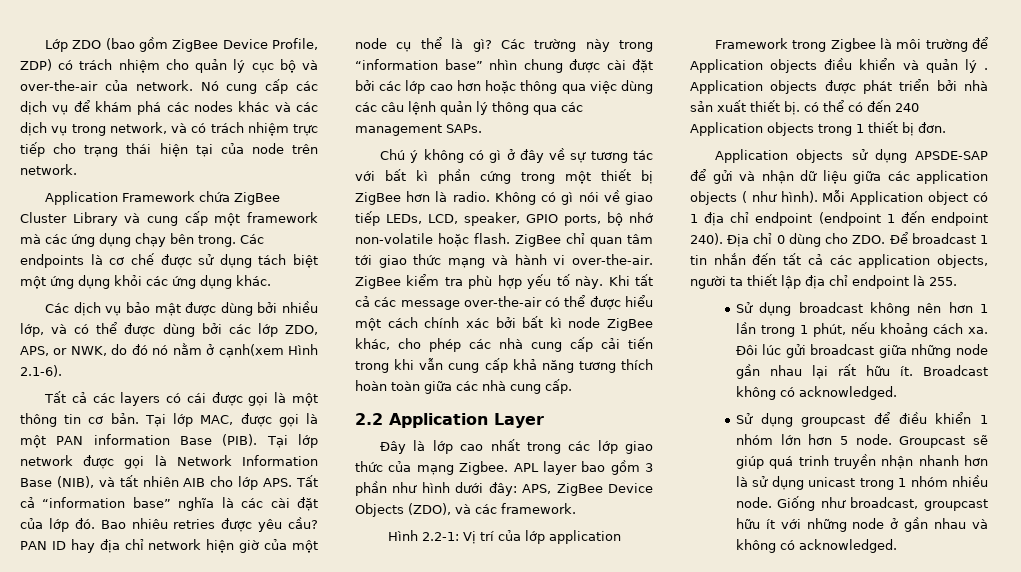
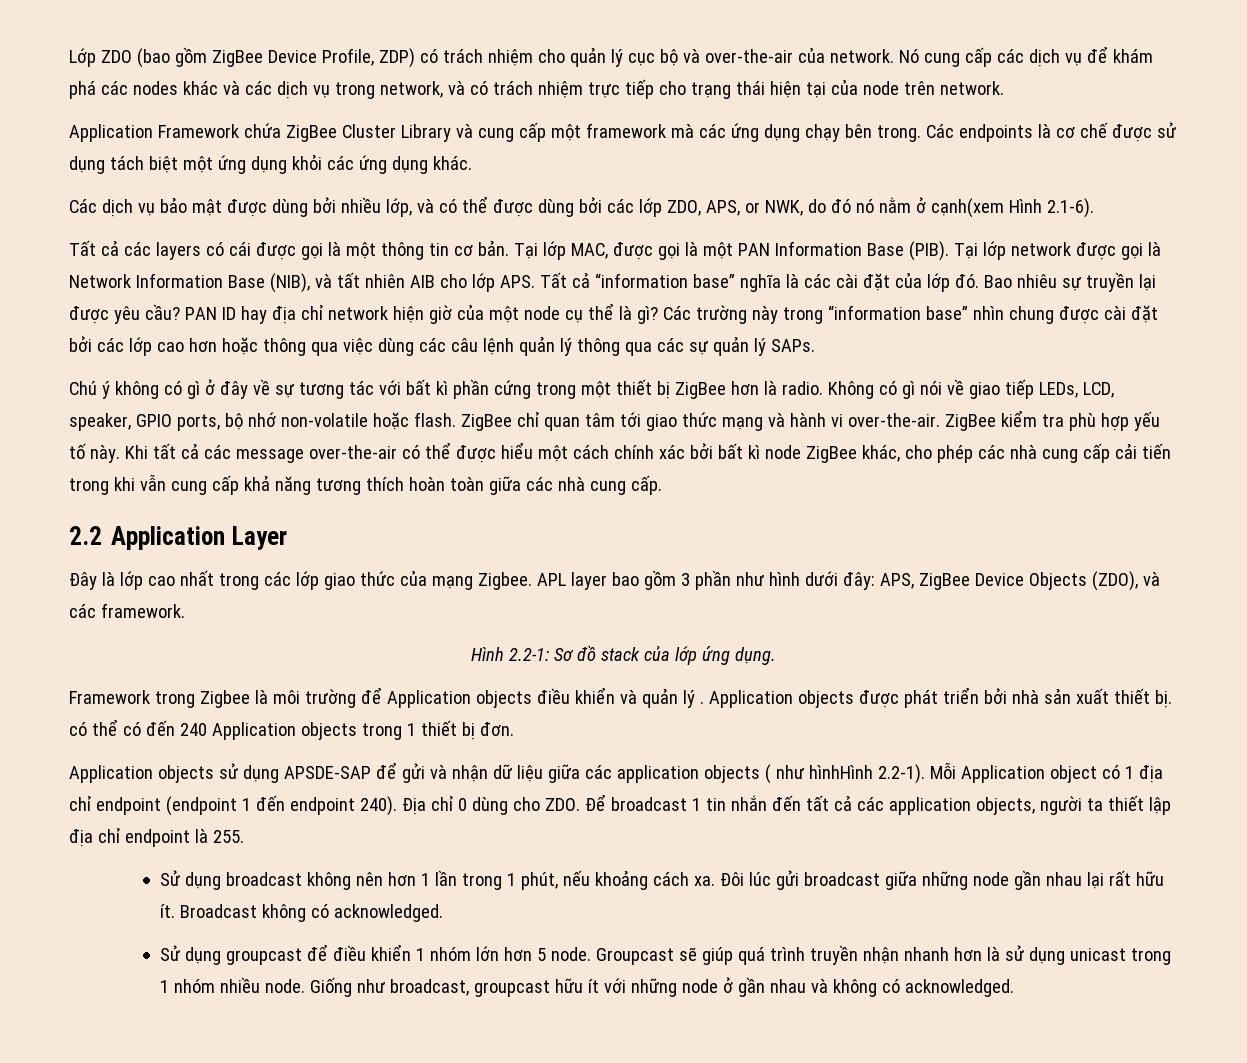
- Tại lớp MAC, được gọi là một PAN information Base (PIB).
+ Tại lớp MAC, được gọi là một PAN Information Base (PIB).
- Bao nhiêu retries được yêu cầu?
+ Bao nhiêu sự truyền lại được yêu cầu?
- Các trường này trong “information base” nhìn chung được cài đặt bởi các lớp cao hơn hoặc thông qua việc dùng các câu lệnh quản lý thông qua các management SAPs.
+ Các trường này trong “information base” nhìn chung được cài đặt bởi các lớp cao hơn hoặc thông qua việc dùng các câu lệnh quản lý thông qua các sự quản lý SAPs.
- Hình 2.2-1: Vị trí của lớp application
+ Hình 2.2-1: Sơ đồ stack của lớp ứng dụng.
- Application objects sử dụng APSDE-SAP để gửi và nhận dữ liệu giữa các application objects ( như hình). Mỗi Application object có 1 địa chỉ endpoint (endpoint 1 đến endpoint 240).
+ Application objects sử dụng APSDE-SAP để gửi và nhận dữ liệu giữa các application objects ( như hìnhHình 2.2-1). Mỗi Application object có 1 địa chỉ endpoint (endpoint 1 đến endpoint 240).
- Groupcast sẽ giúp quá trinh truyền nhận nhanh hơn là sử dụng unicast trong 1 nhóm nhiều node.
+ Groupcast sẽ giúp quá trình truyền nhận nhanh hơn là sử dụng unicast trong 1 nhóm nhiều node.

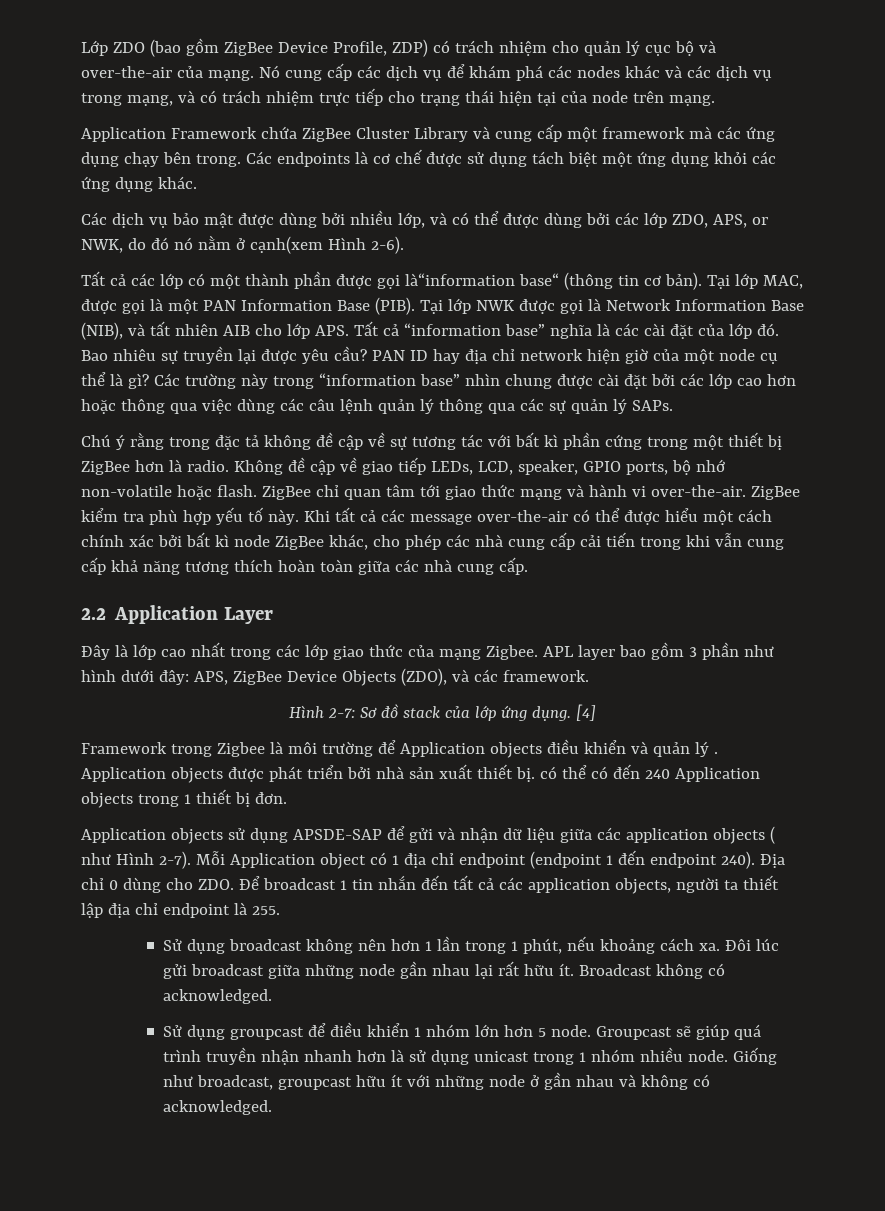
- Lớp ZDO (bao gồm ZigBee Device Profile, ZDP) có trách nhiệm cho quản lý cục bộ và over-the-air của network.
+ Lớp ZDO (bao gồm ZigBee Device Profile, ZDP) có trách nhiệm cho quản lý cục bộ và over-the-air của mạng.
- Nó cung cấp các dịch vụ để khám phá các nodes khác và các dịch vụ trong network, và có trách nhiệm trực tiếp cho trạng thái hiện tại của node trên network.
+ Nó cung cấp các dịch vụ để khám phá các nodes khác và các dịch vụ trong mạng, và có trách nhiệm trực tiếp cho trạng thái hiện tại của node trên mạng.
- Các dịch vụ bảo mật được dùng bởi nhiều lớp, và có thể được dùng bởi các lớp ZDO, APS, or NWK, do đó nó nằm ở cạnh(xem Hình 2.1-6).
+ Các dịch vụ bảo mật được dùng bởi nhiều lớp, và có thể được dùng bởi các lớp ZDO, APS, or NWK, do đó nó nằm ở cạnh(xem Hình 2-6).
- Tất cả các layers có cái được gọi là một thông tin cơ bản.
+ Tất cả các lớp có một thành phần được gọi là“information base“ (thông tin cơ bản).
- Tại lớp network được gọi là Network Information Base (NIB), và tất nhiên AIB cho lớp APS. Tất cả “information base” nghĩa là các cài đặt của lớp đó.
+ Tại lớp NWK được gọi là Network Information Base (NIB), và tất nhiên AIB cho lớp APS. Tất cả “information base” nghĩa là các cài đặt của lớp đó.
- Chú ý không có gì ở đây về sự tương tác với bất kì phần cứng trong một thiết bị ZigBee hơn là radio.
+ Chú ý rằng trong đặc tả không đề cập về sự tương tác với bất kì phần cứng trong một thiết bị ZigBee hơn là radio.
- Không có gì nói về giao tiếp LEDs, LCD, speaker, GPIO ports, bộ nhớ non-volatile hoặc flash.
+ Không đề cập về giao tiếp LEDs, LCD, speaker, GPIO ports, bộ nhớ non-volatile hoặc flash.
- Hình 2.2-1: Sơ đồ stack của lớp ứng dụng.
+ Hình 2-7: Sơ đồ stack của lớp ứng dụng. [4]
- Application objects sử dụng APSDE-SAP để gửi và nhận dữ liệu giữa các application objects ( như hìnhHình 2.2-1). Mỗi Application object có 1 địa chỉ endpoint (endpoint 1 đến endpoint 240).
+ Application objects sử dụng APSDE-SAP để gửi và nhận dữ liệu giữa các application objects ( như Hình 2-7). Mỗi Application object có 1 địa chỉ endpoint (endpoint 1 đến endpoint 240).

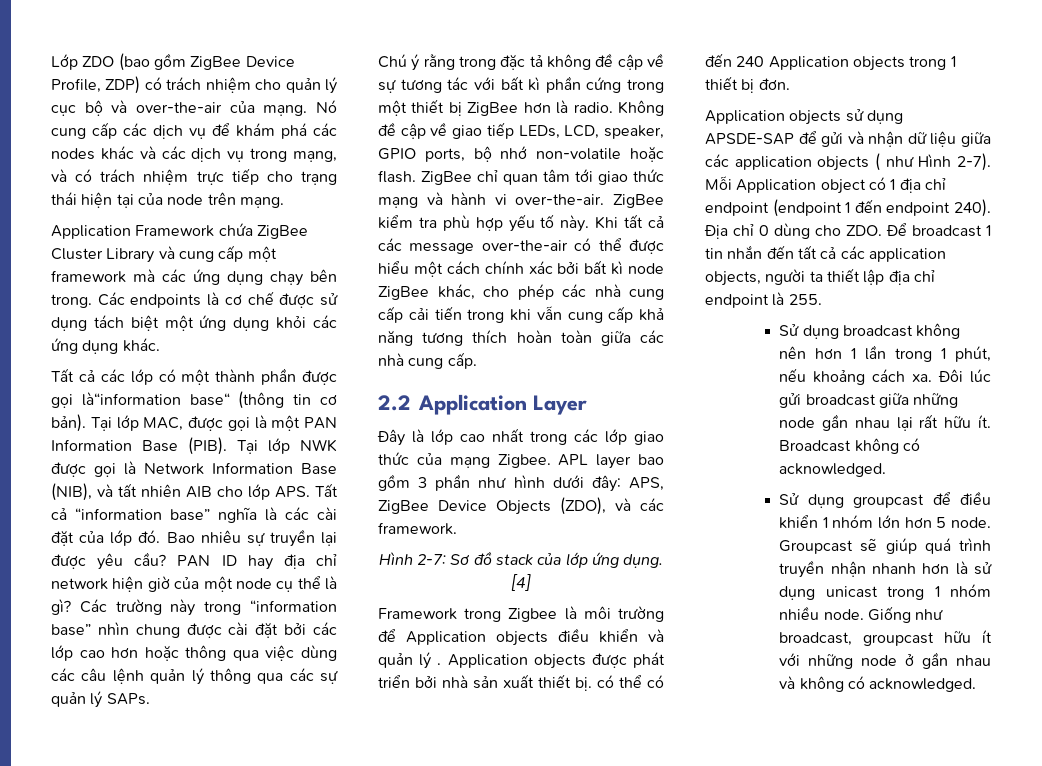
- Các dịch vụ bảo mật được dùng bởi nhiều lớp, và có thể được dùng bởi các lớp ZDO, APS, or NWK, do đó nó nằm ở cạnh(xem Hình 2-6).

